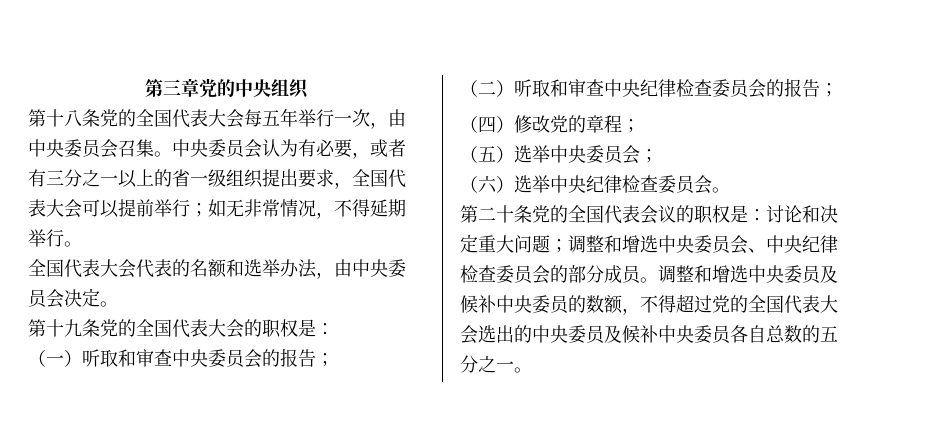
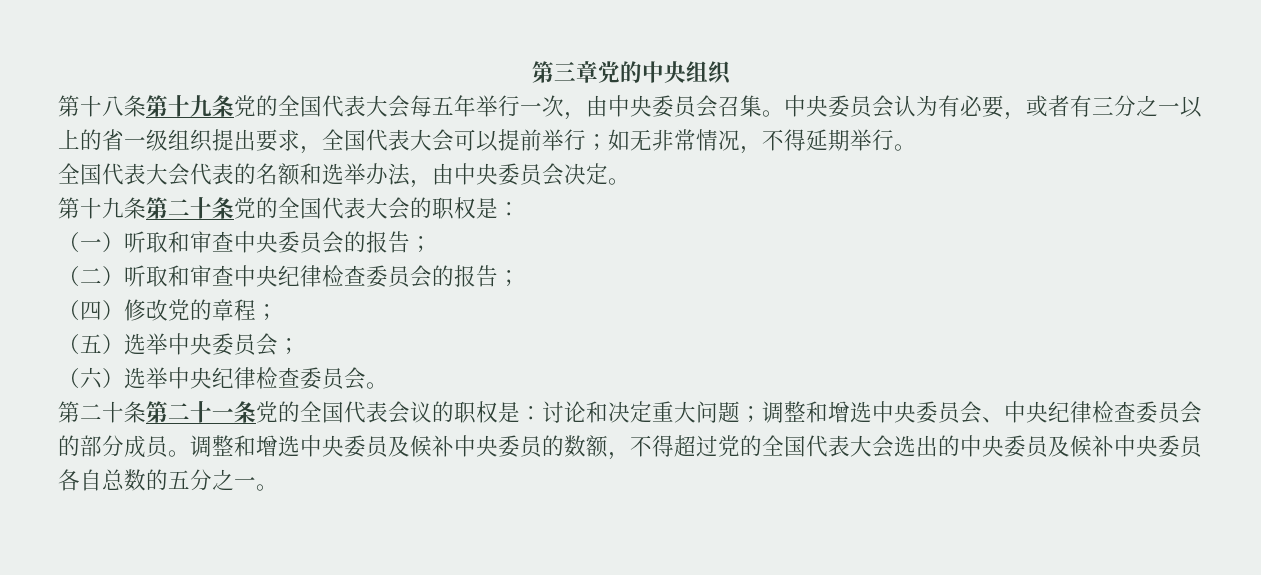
- 第十八条党的全国代表大会每五年举行一次，由中央委员会召集。
+ 第十八条第十九条党的全国代表大会每五年举行一次，由中央委员会召集。
- 第十九条党的全国代表大会的职权是：
+ 第十九条第二十条党的全国代表大会的职权是：
- 第二十条党的全国代表会议的职权是：讨论和决定重大问题；调整和增选中央委员会、中央纪律检查委员会的部分成员。
+ 第二十条第二十一条党的全国代表会议的职权是：讨论和决定重大问题；调整和增选中央委员会、中央纪律检查委员会的部分成员。

